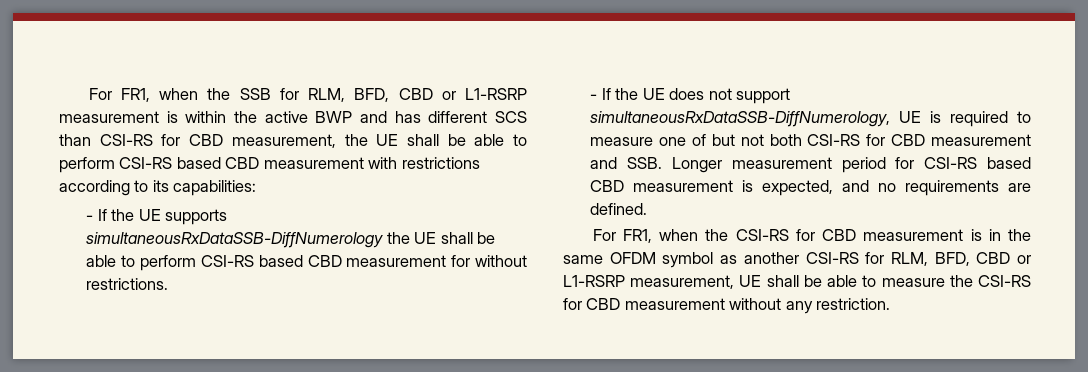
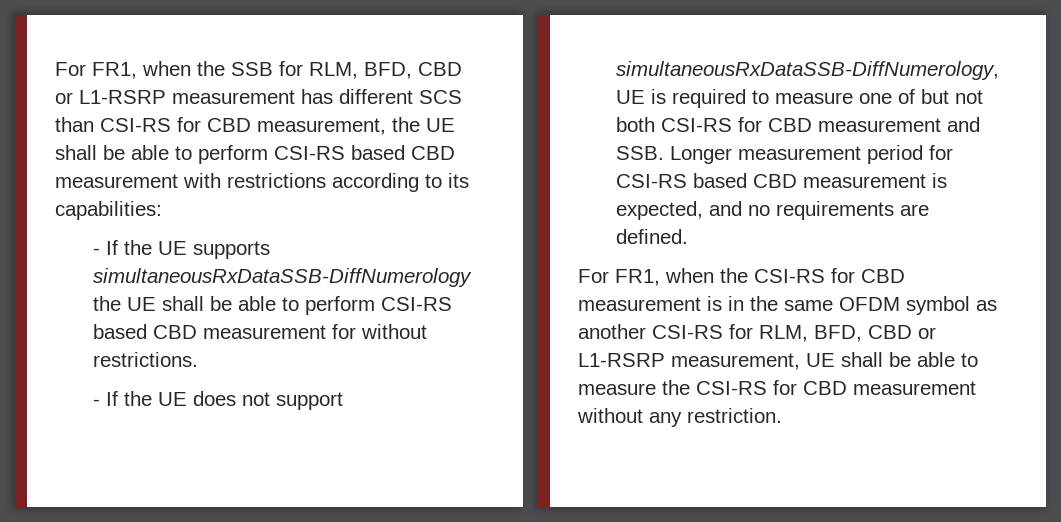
- For FR1, when the SSB for RLM, BFD, CBD or L1-RSRP measurement is within the active BWP and has different SCS than CSI-RS for CBD measurement, the UE shall be able to perform CSI-RS based CBD measurement with restrictions according to its capabilities:
+ For FR1, when the SSB for RLM, BFD, CBD or L1-RSRP measurement has different SCS than CSI-RS for CBD measurement, the UE shall be able to perform CSI-RS based CBD measurement with restrictions according to its capabilities:

